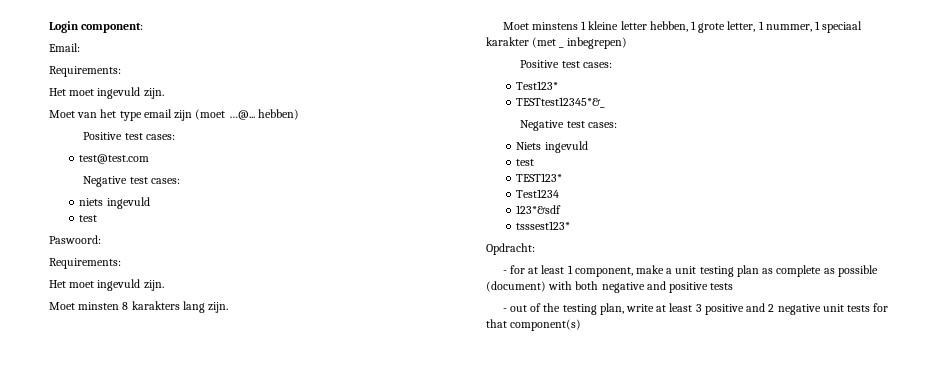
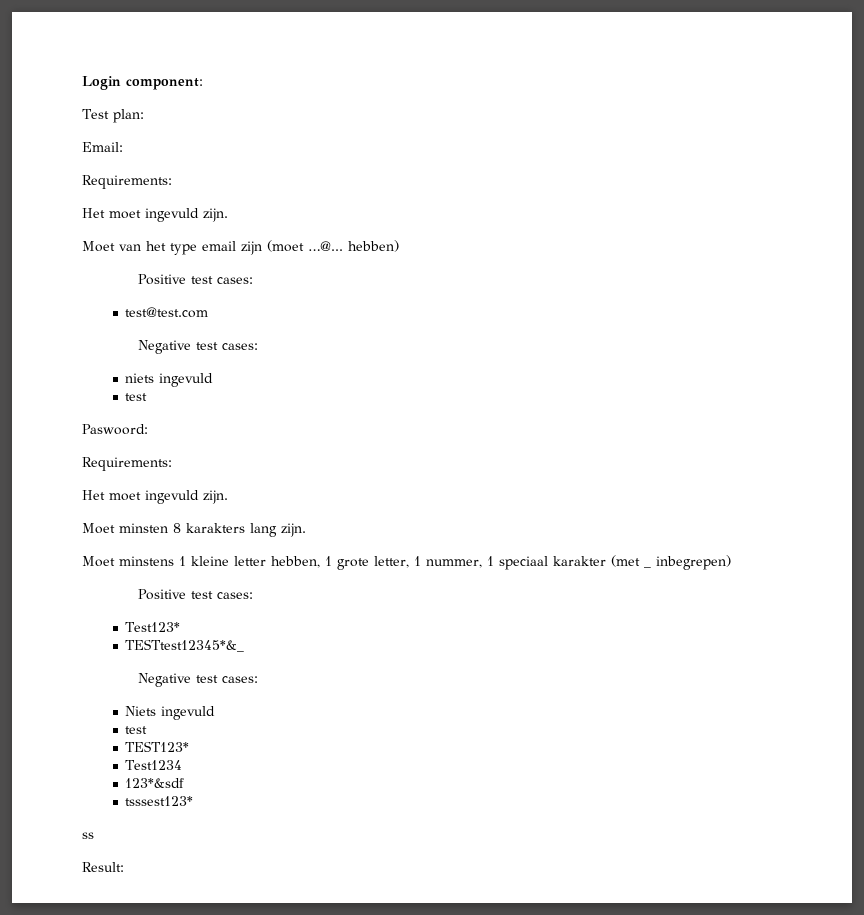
+ Test plan:
- Opdracht:
- - for at least 1 component, make a unit testing plan as complete as possible (document) with both negative and positive tests
- - out of the testing plan, write at least 3 positive and 2 negative unit tests for that component(s)
+ ss
+ Result:

